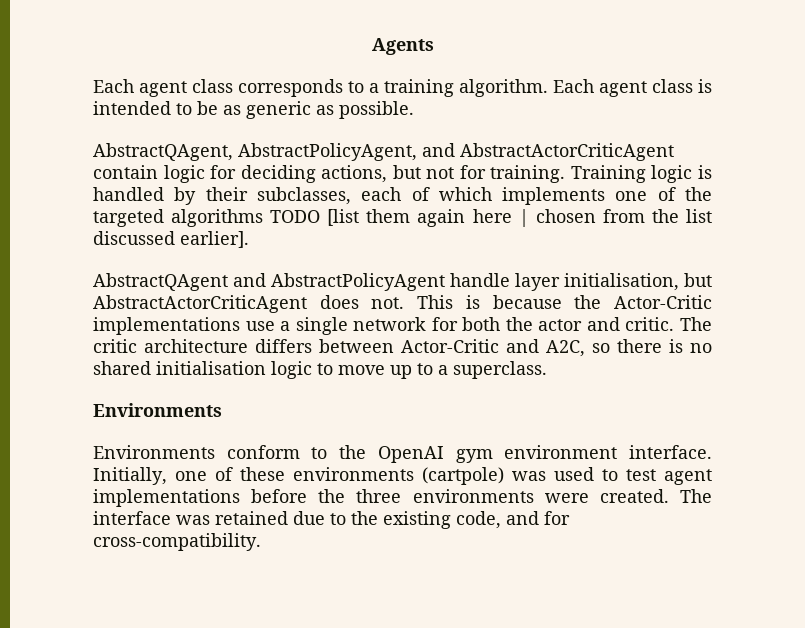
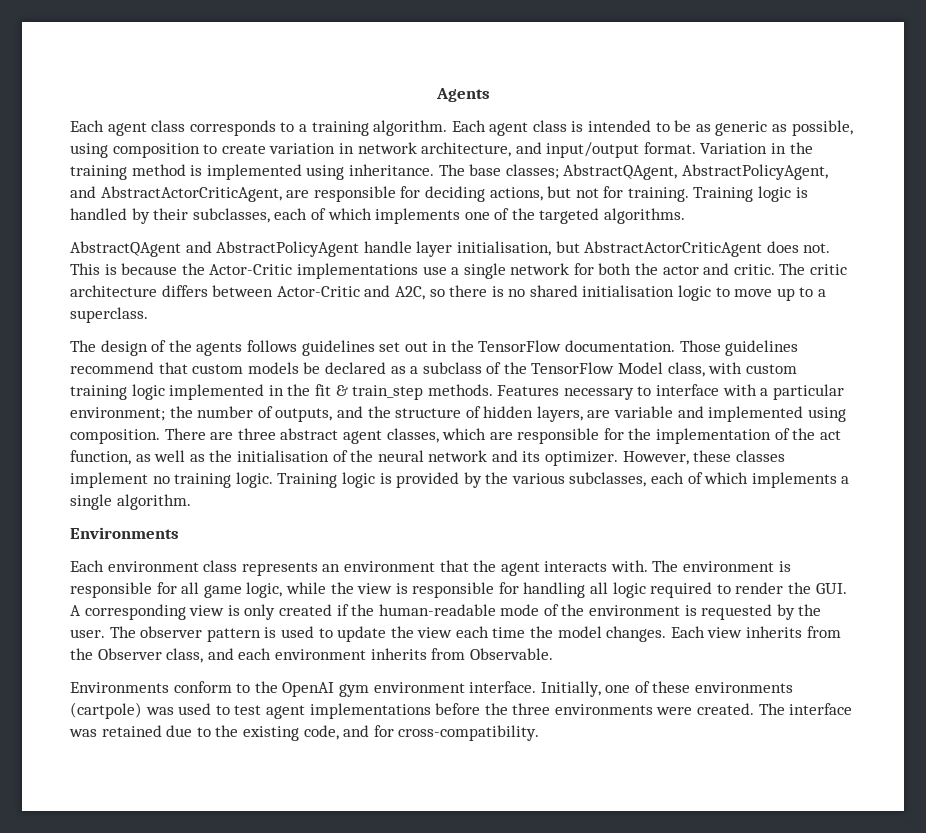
- Each agent class is intended to be as generic as possible.
- AbstractQAgent, AbstractPolicyAgent, and AbstractActorCriticAgent contain logic for deciding actions, but not for training.
+ Each agent class is intended to be as generic as possible, using composition to create variation in network architecture, and input/output format. Variation in the training method is implemented using inheritance. The base classes; AbstractQAgent, AbstractPolicyAgent, and AbstractActorCriticAgent, are responsible for deciding actions, but not for training.
- Training logic is handled by their subclasses, each of which implements one of the targeted algorithms TODO [list them again here | chosen from the list discussed earlier].
+ Training logic is handled by their subclasses, each of which implements one of the targeted algorithms.
  The critic architecture differs between Actor-Critic and A2C, so there is no shared initialisation logic to move up to a superclass.
+ The design of the agents follows guidelines set out in the TensorFlow documentation. Those guidelines recommend that custom models be declared as a subclass of the TensorFlow Model class, with custom training logic implemented in the fit & train_step methods. Features necessary to interface with a particular environment; the number of outputs, and the structure of hidden layers, are variable and implemented using composition. There are three abstract agent classes, which are responsible for the implementation of the act function, as well as the initialisation of the neural network and its optimizer. However, these classes implement no training logic. Training logic is provided by the various subclasses, each of which implements a single algorithm.
  Environments
+ Each environment class represents an environment that the agent interacts with. The environment is responsible for all game logic, while the view is responsible for handling all logic required to render the GUI. A corresponding view is only created if the human-readable mode of the environment is requested by the user. The observer pattern is used to update the view each time the model changes. Each view inherits from the Observer class, and each environment inherits from Observable.

